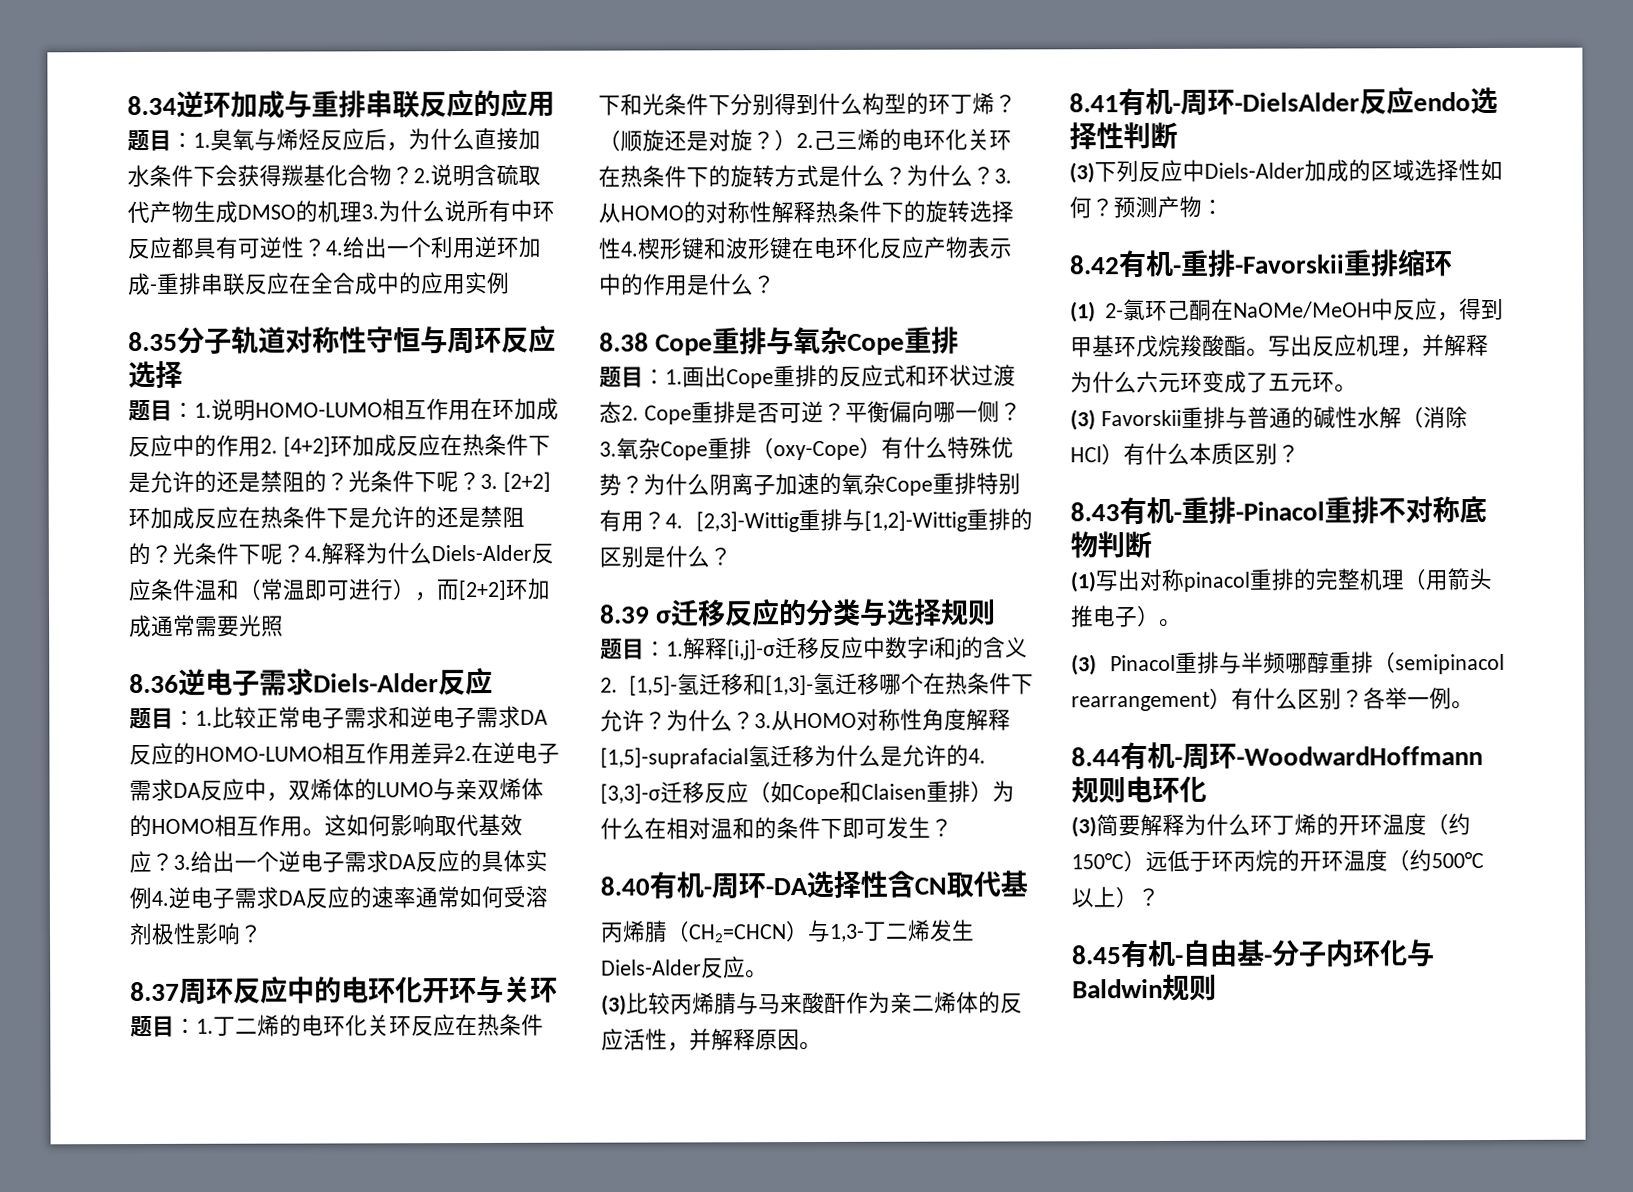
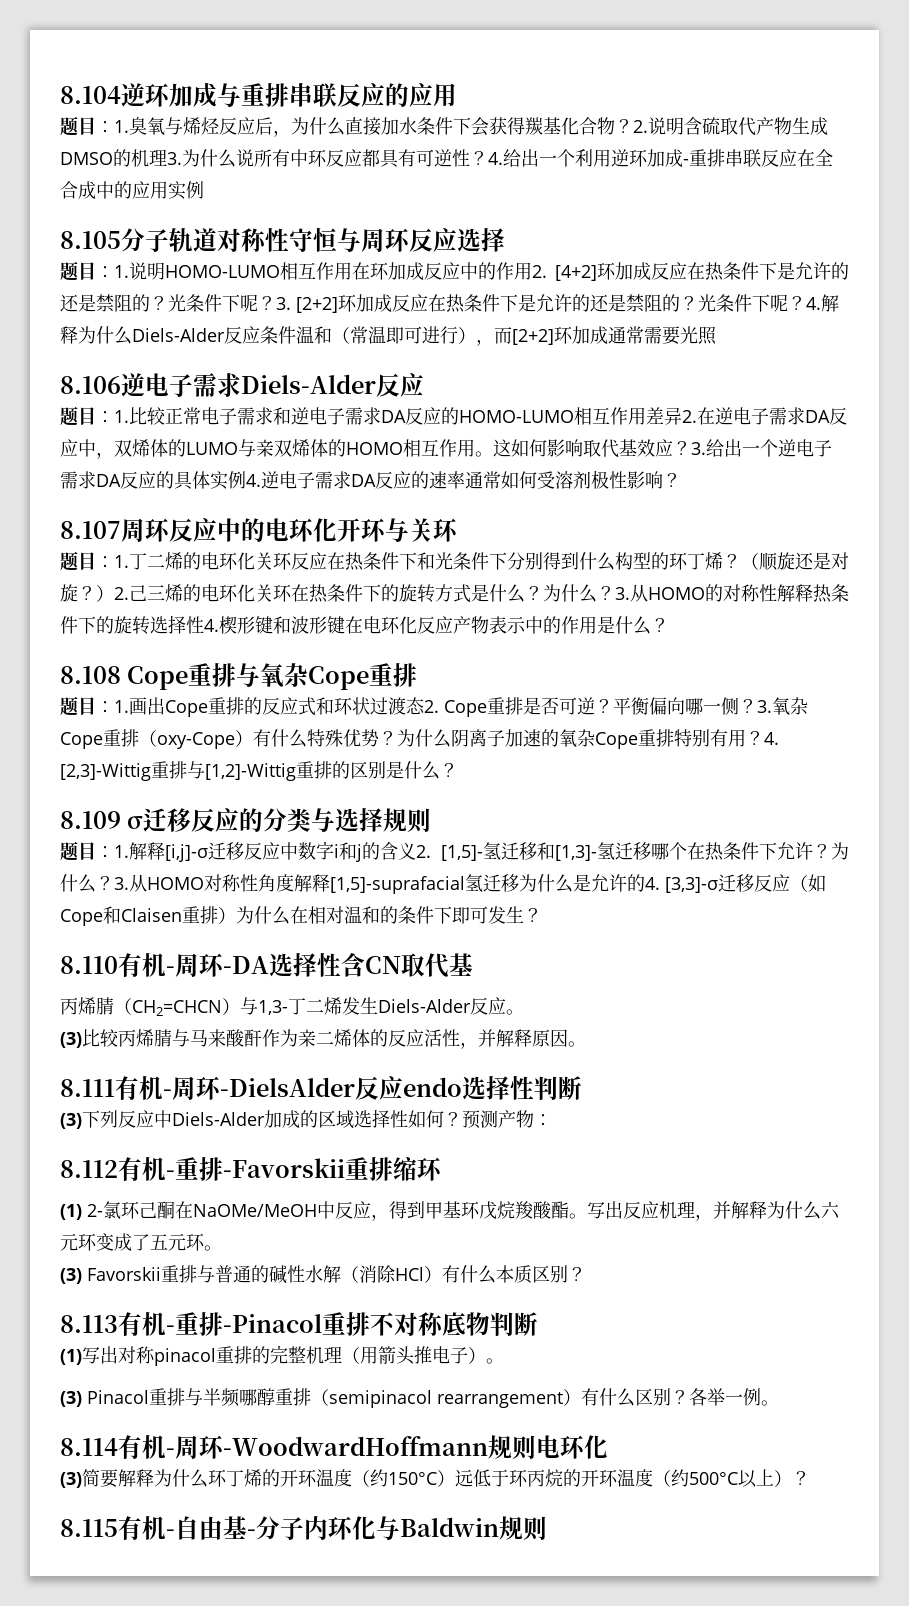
- 8.34逆环加成与重排串联反应的应用
+ 8.104逆环加成与重排串联反应的应用
- 8.35分子轨道对称性守恒与周环反应选择
+ 8.105分子轨道对称性守恒与周环反应选择
- 8.36逆电子需求Diels-Alder反应
+ 8.106逆电子需求Diels-Alder反应
- 8.37周环反应中的电环化开环与关环
+ 8.107周环反应中的电环化开环与关环
- 8.38 Cope重排与氧杂Cope重排
+ 8.108 Cope重排与氧杂Cope重排
- 8.39 σ迁移反应的分类与选择规则
+ 8.109 σ迁移反应的分类与选择规则
- 8.40有机-周环-DA选择性含CN取代基
+ 8.110有机-周环-DA选择性含CN取代基
- 8.41有机-周环-DielsAlder反应endo选择性判断
+ 8.111有机-周环-DielsAlder反应endo选择性判断
- 8.42有机-重排-Favorskii重排缩环
+ 8.112有机-重排-Favorskii重排缩环
- 8.43有机-重排-Pinacol重排不对称底物判断
+ 8.113有机-重排-Pinacol重排不对称底物判断
- 8.44有机-周环-WoodwardHoffmann规则电环化
+ 8.114有机-周环-WoodwardHoffmann规则电环化
- 8.45有机-自由基-分子内环化与Baldwin规则
+ 8.115有机-自由基-分子内环化与Baldwin规则

